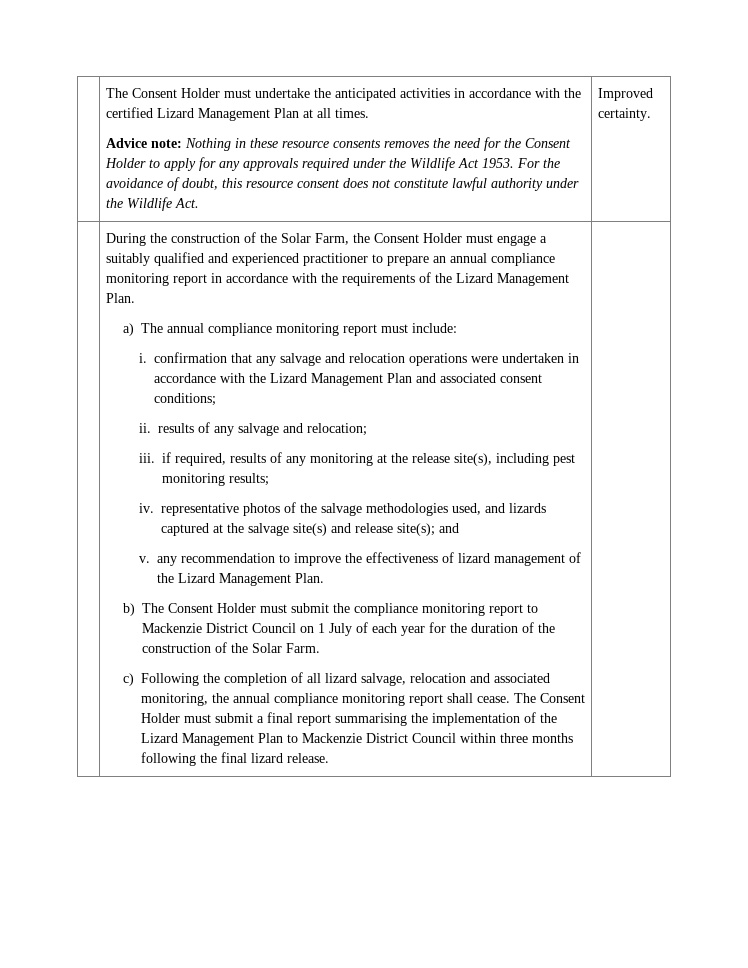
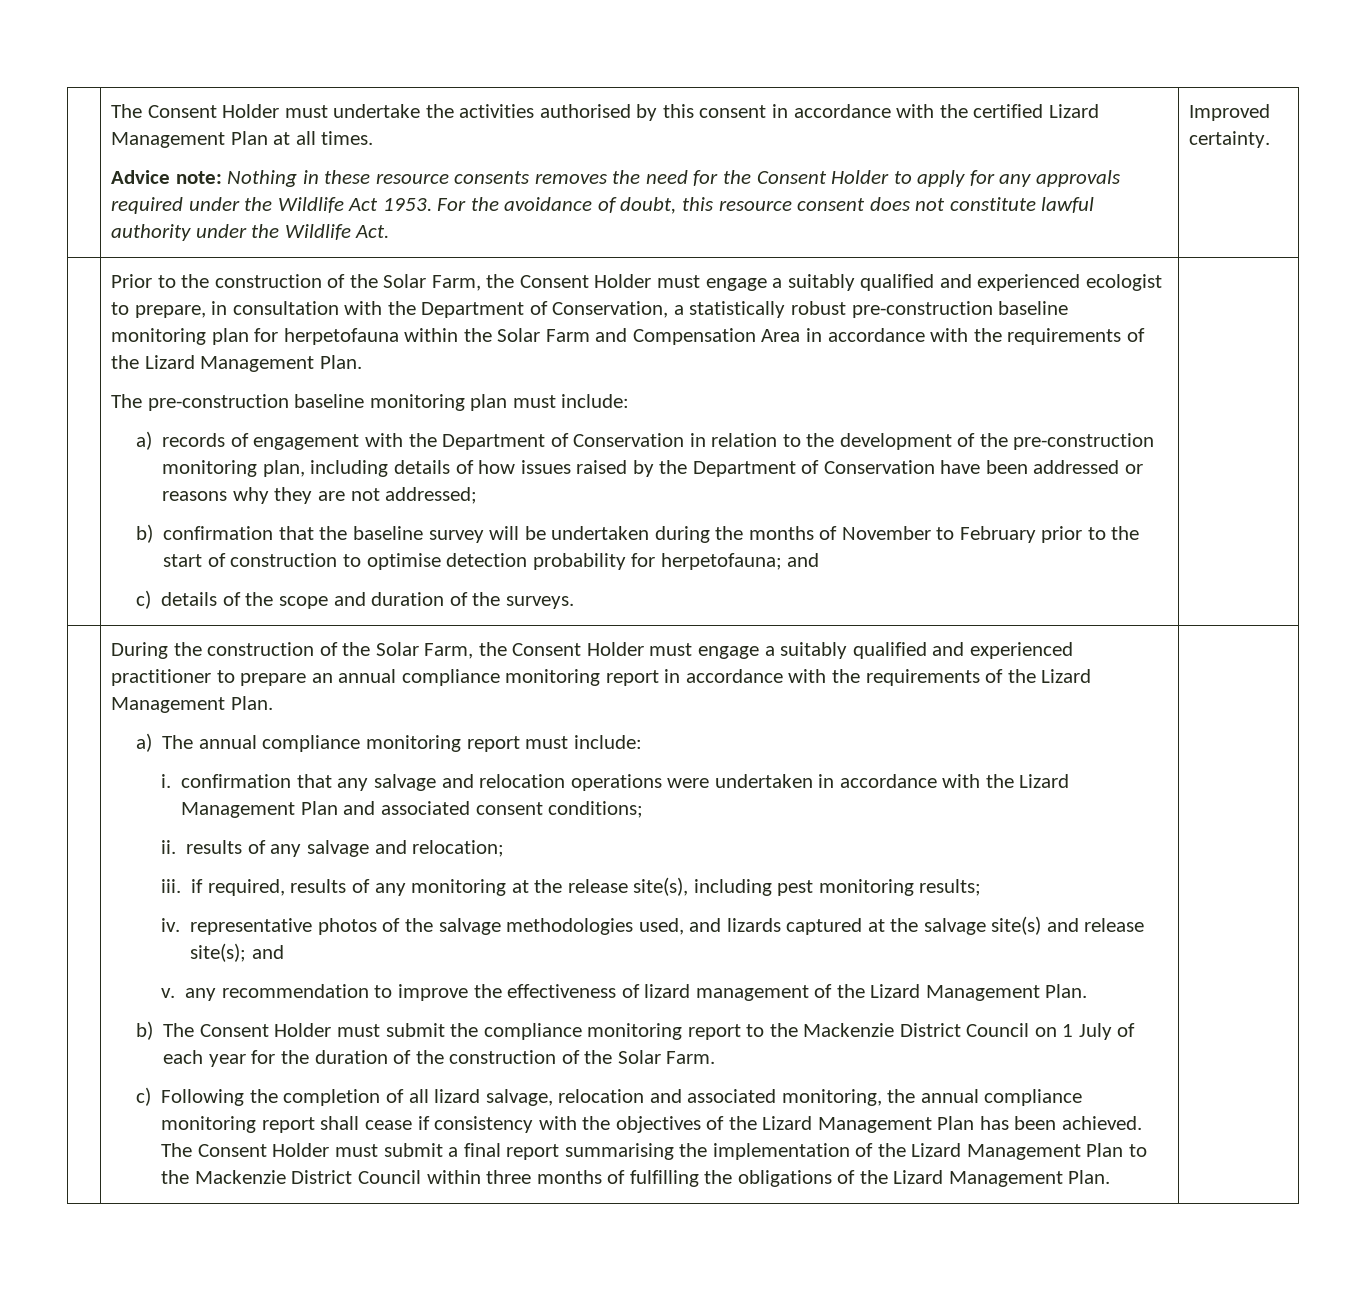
- The Consent Holder must undertake the anticipated activities in accordance with the certified Lizard Management Plan at all times.
+ The Consent Holder must undertake the activities authorised by this consent in accordance with the certified Lizard Management Plan at all times.
+ Prior to the construction of the Solar Farm, the Consent Holder must engage a suitably qualified and experienced ecologist to prepare, in consultation with the Department of Conservation, a statistically robust pre-construction baseline monitoring plan for herpetofauna within the Solar Farm and Compensation Area in accordance with the requirements of the Lizard Management Plan.
+ The pre-construction baseline monitoring plan must include:
+ a) records of engagement with the Department of Conservation in relation to the development of the pre-construction monitoring plan, including details of how issues raised by the Department of Conservation have been addressed or reasons why they are not addressed;
+ b) confirmation that the baseline survey will be undertaken during the months of November to February prior to the start of construction to optimise detection probability for herpetofauna; and
+ c) details of the scope and duration of the surveys.
- b) The Consent Holder must submit the compliance monitoring report to Mackenzie District Council on 1 July of each year for the duration of the construction of the Solar Farm.
+ b) The Consent Holder must submit the compliance monitoring report to the Mackenzie District Council on 1 July of each year for the duration of the construction of the Solar Farm.
- c) Following the completion of all lizard salvage, relocation and associated monitoring, the annual compliance monitoring report shall cease.
+ c) Following the completion of all lizard salvage, relocation and associated monitoring, the annual compliance monitoring report shall cease if consistency with the objectives of the Lizard Management Plan has been achieved.
- The Consent Holder must submit a final report summarising the implementation of the Lizard Management Plan to Mackenzie District Council within three months following the final lizard release.
+ The Consent Holder must submit a final report summarising the implementation of the Lizard Management Plan to the Mackenzie District Council within three months of fulfilling the obligations of the Lizard Management Plan.

